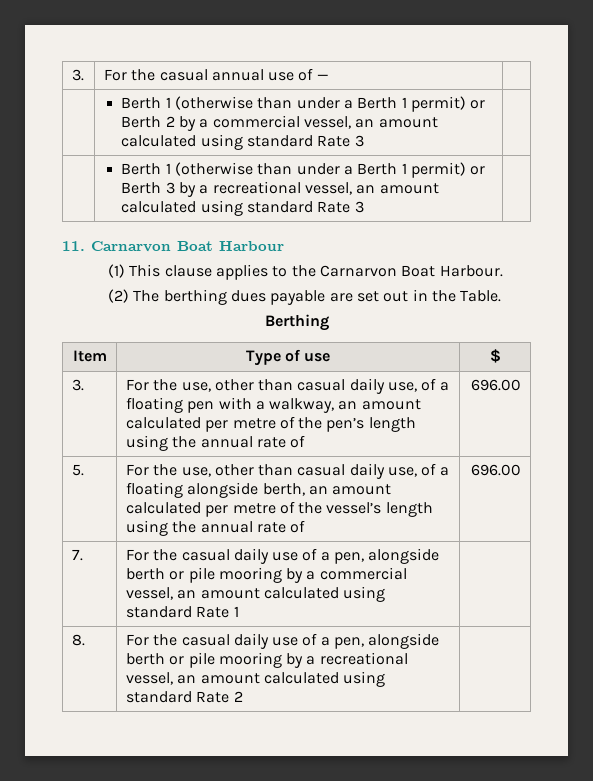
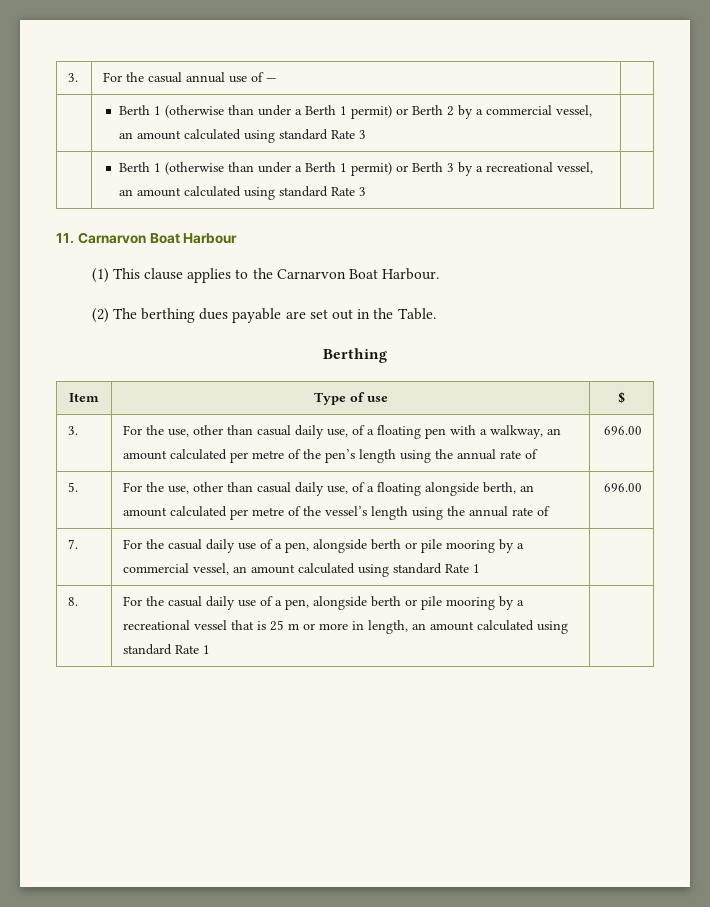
- 8. | For the casual daily use of a pen, alongside berth or pile mooring by a recreational vessel, an amount calculated using standard Rate 2 |
+ 8. | For the casual daily use of a pen, alongside berth or pile mooring by a recreational vessel that is 25 m or more in length, an amount calculated using standard Rate 1 |

